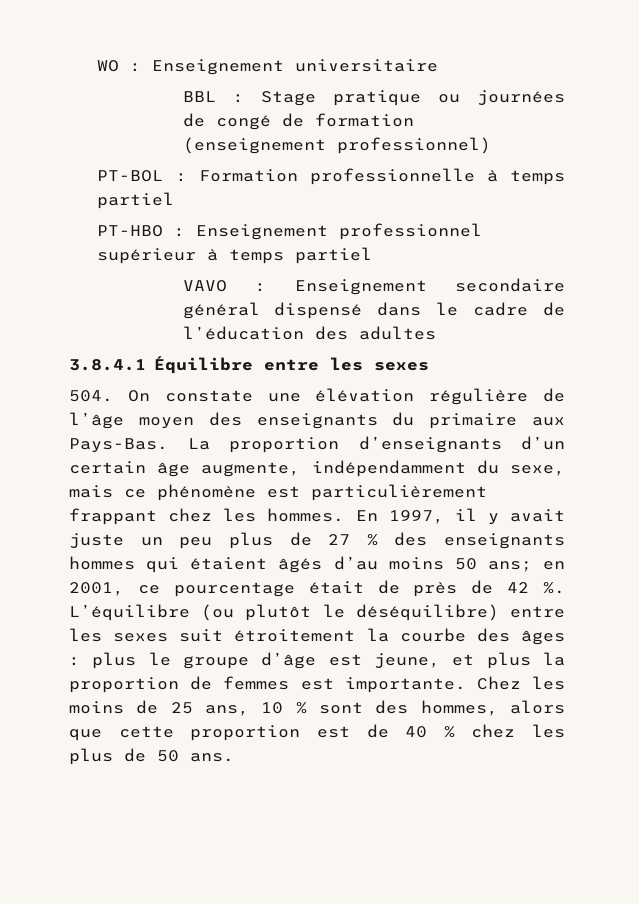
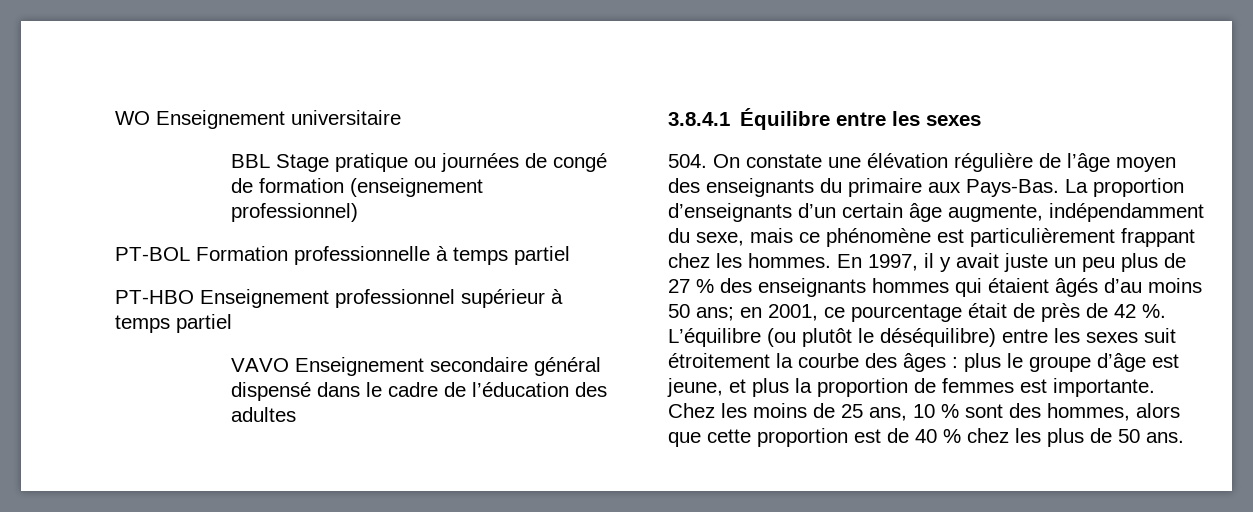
- WO : Enseignement universitaire
+ WO Enseignement universitaire
- BBL : Stage pratique ou journées de congé de formation (enseignement professionnel)
+ BBL Stage pratique ou journées de congé de formation (enseignement professionnel)
- PT-BOL : Formation professionnelle à temps partiel
+ PT-BOL Formation professionnelle à temps partiel
- PT-HBO : Enseignement professionnel supérieur à temps partiel
+ PT-HBO Enseignement professionnel supérieur à temps partiel
- VAVO : Enseignement secondaire général dispensé dans le cadre de l’éducation des adultes
+ VAVO Enseignement secondaire général dispensé dans le cadre de l’éducation des adultes

